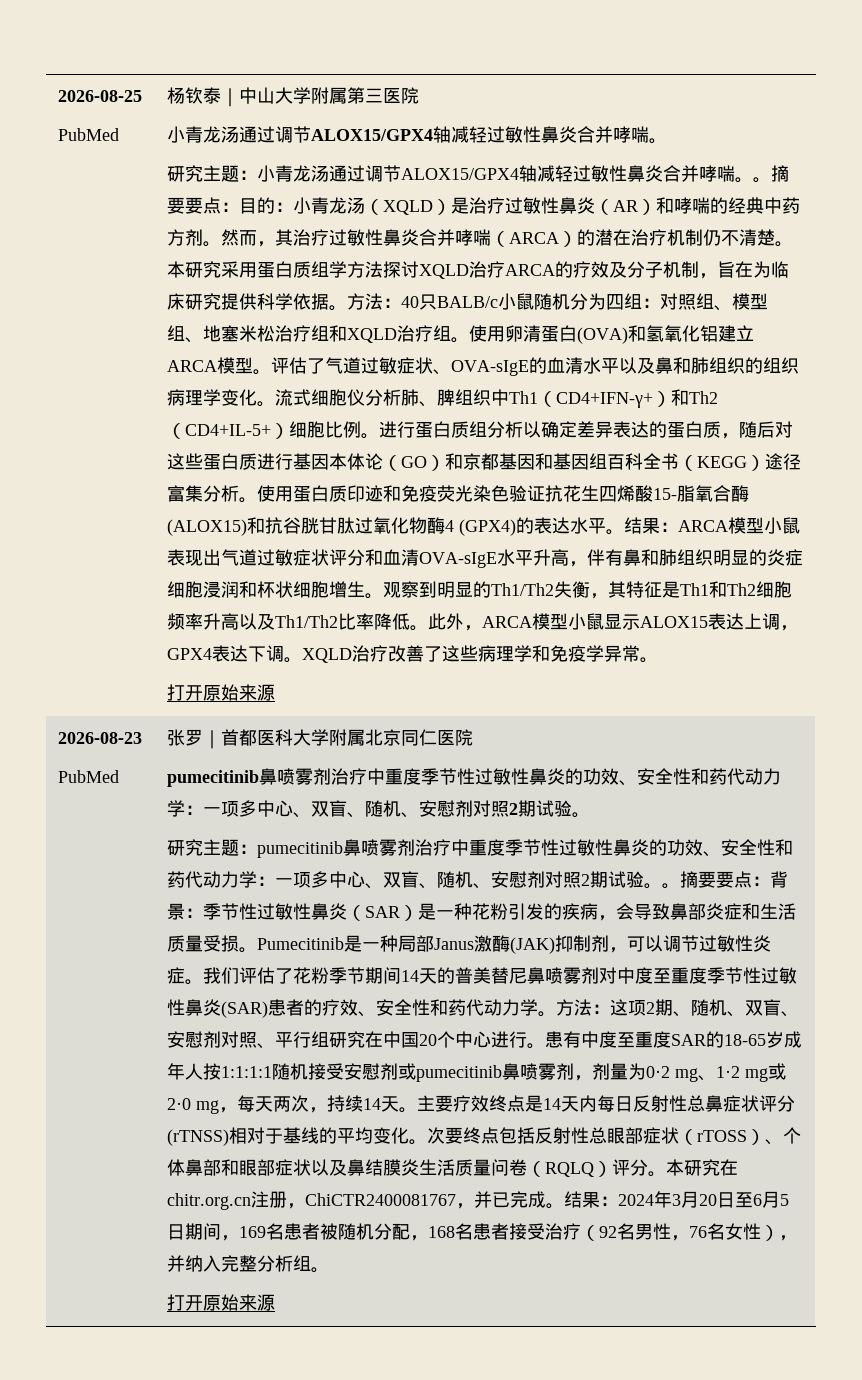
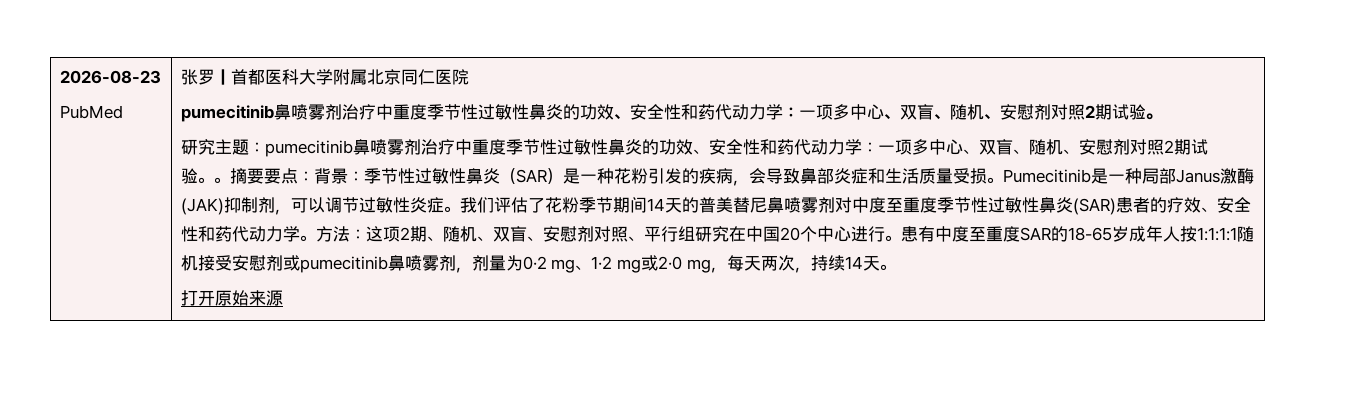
- 2026-08-25
- PubMed | 杨钦泰｜中山大学附属第三医院
- 小青龙汤通过调节ALOX15/GPX4轴减轻过敏性鼻炎合并哮喘。
- 研究主题：小青龙汤通过调节ALOX15/GPX4轴减轻过敏性鼻炎合并哮喘。。摘要要点：目的：小青龙汤（XQLD）是治疗过敏性鼻炎（AR）和哮喘的经典中药方剂。然而，其治疗过敏性鼻炎合并哮喘（ARCA）的潜在治疗机制仍不清楚。本研究采用蛋白质组学方法探讨XQLD治疗ARCA的疗效及分子机制，旨在为临床研究提供科学依据。方法：40只BALB/c小鼠随机分为四组：对照组、模型组、地塞米松治疗组和XQLD治疗组。使用卵清蛋白(OVA)和氢氧化铝建立ARCA模型。评估了气道过敏症状、OVA-sIgE的血清水平以及鼻和肺组织的组织病理学变化。流式细胞仪分析肺、脾组织中Th1（CD4+IFN-γ+）和Th2（CD4+IL-5+）细胞比例。进行蛋白质组分析以确定差异表达的蛋白质，随后对这些蛋白质进行基因本体论（GO）和京都基因和基因组百科全书（KEGG）途径富集分析。使用蛋白质印迹和免疫荧光染色验证抗花生四烯酸15-脂氧合酶(ALOX15)和抗谷胱甘肽过氧化物酶4 (GPX4)的表达水平。结果：ARCA模型小鼠表现出气道过敏症状评分和血清OVA-sIgE水平升高，伴有鼻和肺组织明显的炎症细胞浸润和杯状细胞增生。观察到明显的Th1/Th2失衡，其特征是Th1和Th2细胞频率升高以及Th1/Th2比率降低。此外，ARCA模型小鼠显示ALOX15表达上调，GPX4表达下调。XQLD治疗改善了这些病理学和免疫学异常。
- 打开原始来源
- 主要疗效终点是14天内每日反射性总鼻症状评分(rTNSS)相对于基线的平均变化。次要终点包括反射性总眼部症状（rTOSS）、个体鼻部和眼部症状以及鼻结膜炎生活质量问卷（RQLQ）评分。本研究在chitr.org.cn注册，ChiCTR2400081767，并已完成。结果：2024年3月20日至6月5日期间，169名患者被随机分配，168名患者接受治疗（92名男性，76名女性），并纳入完整分析组。

